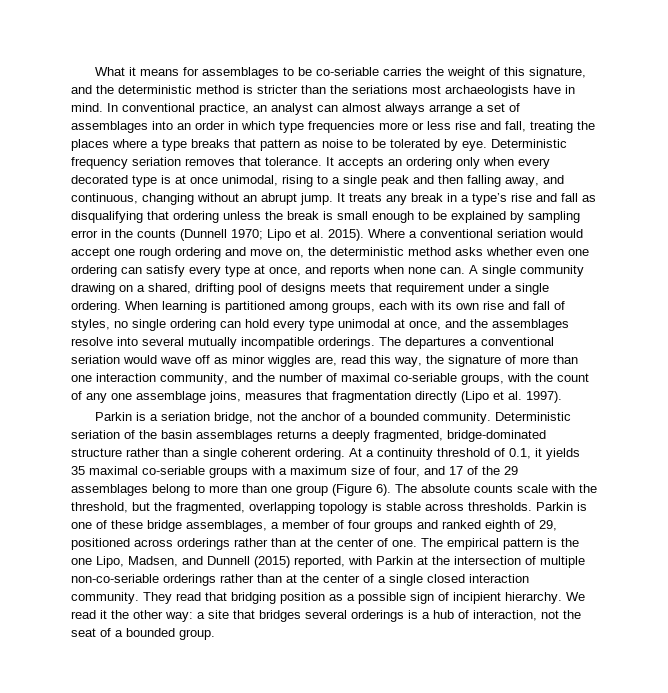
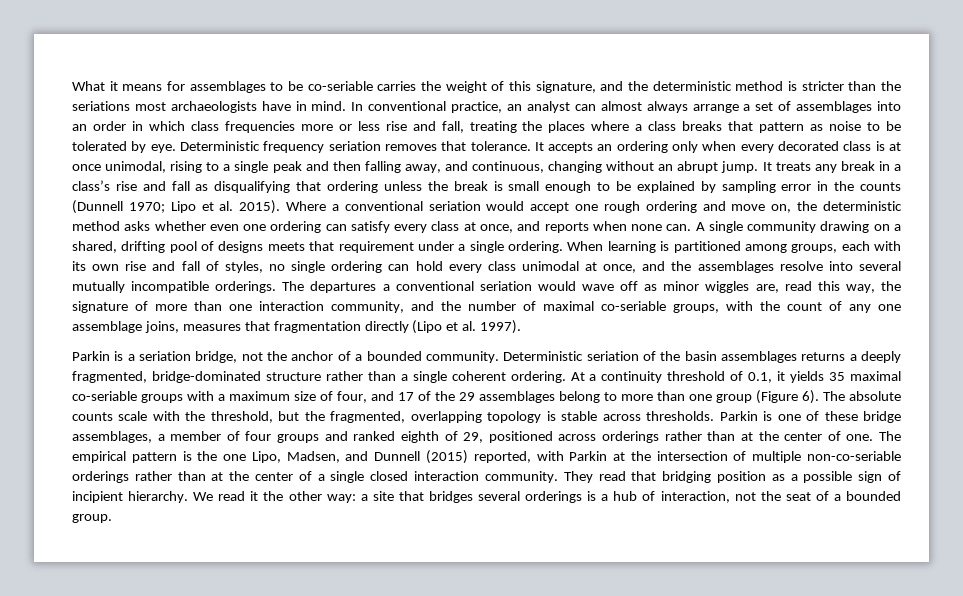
- In conventional practice, an analyst can almost always arrange a set of assemblages into an order in which type frequencies more or less rise and fall, treating the places where a type breaks that pattern as noise to be tolerated by eye.
+ In conventional practice, an analyst can almost always arrange a set of assemblages into an order in which class frequencies more or less rise and fall, treating the places where a class breaks that pattern as noise to be tolerated by eye.
- It accepts an ordering only when every decorated type is at once unimodal, rising to a single peak and then falling away, and continuous, changing without an abrupt jump.
+ It accepts an ordering only when every decorated class is at once unimodal, rising to a single peak and then falling away, and continuous, changing without an abrupt jump.
- It treats any break in a type’s rise and fall as disqualifying that ordering unless the break is small enough to be explained by sampling error in the counts (Dunnell 1970; Lipo et al. 2015).
+ It treats any break in a class’s rise and fall as disqualifying that ordering unless the break is small enough to be explained by sampling error in the counts (Dunnell 1970; Lipo et al. 2015).
- Where a conventional seriation would accept one rough ordering and move on, the deterministic method asks whether even one ordering can satisfy every type at once, and reports when none can.
+ Where a conventional seriation would accept one rough ordering and move on, the deterministic method asks whether even one ordering can satisfy every class at once, and reports when none can.
- When learning is partitioned among groups, each with its own rise and fall of styles, no single ordering can hold every type unimodal at once, and the assemblages resolve into several mutually incompatible orderings.
+ When learning is partitioned among groups, each with its own rise and fall of styles, no single ordering can hold every class unimodal at once, and the assemblages resolve into several mutually incompatible orderings.

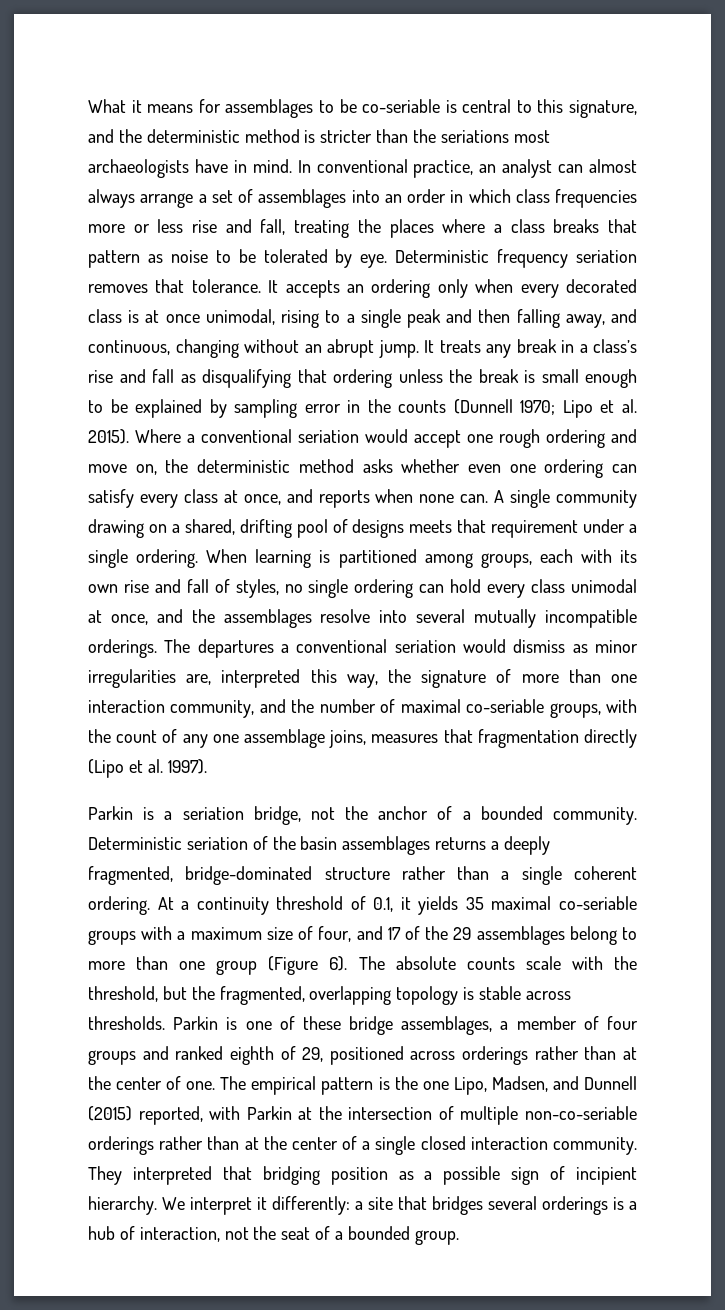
- What it means for assemblages to be co-seriable carries the weight of this signature, and the deterministic method is stricter than the seriations most archaeologists have in mind.
+ What it means for assemblages to be co-seriable is central to this signature, and the deterministic method is stricter than the seriations most archaeologists have in mind.
- The departures a conventional seriation would wave off as minor wiggles are, read this way, the signature of more than one interaction community, and the number of maximal co-seriable groups, with the count of any one assemblage joins, measures that fragmentation directly (Lipo et al. 1997).
+ The departures a conventional seriation would dismiss as minor irregularities are, interpreted this way, the signature of more than one interaction community, and the number of maximal co-seriable groups, with the count of any one assemblage joins, measures that fragmentation directly (Lipo et al. 1997).
- They read that bridging position as a possible sign of incipient hierarchy.
+ They interpreted that bridging position as a possible sign of incipient hierarchy.
- We read it the other way: a site that bridges several orderings is a hub of interaction, not the seat of a bounded group.
+ We interpret it differently: a site that bridges several orderings is a hub of interaction, not the seat of a bounded group.

